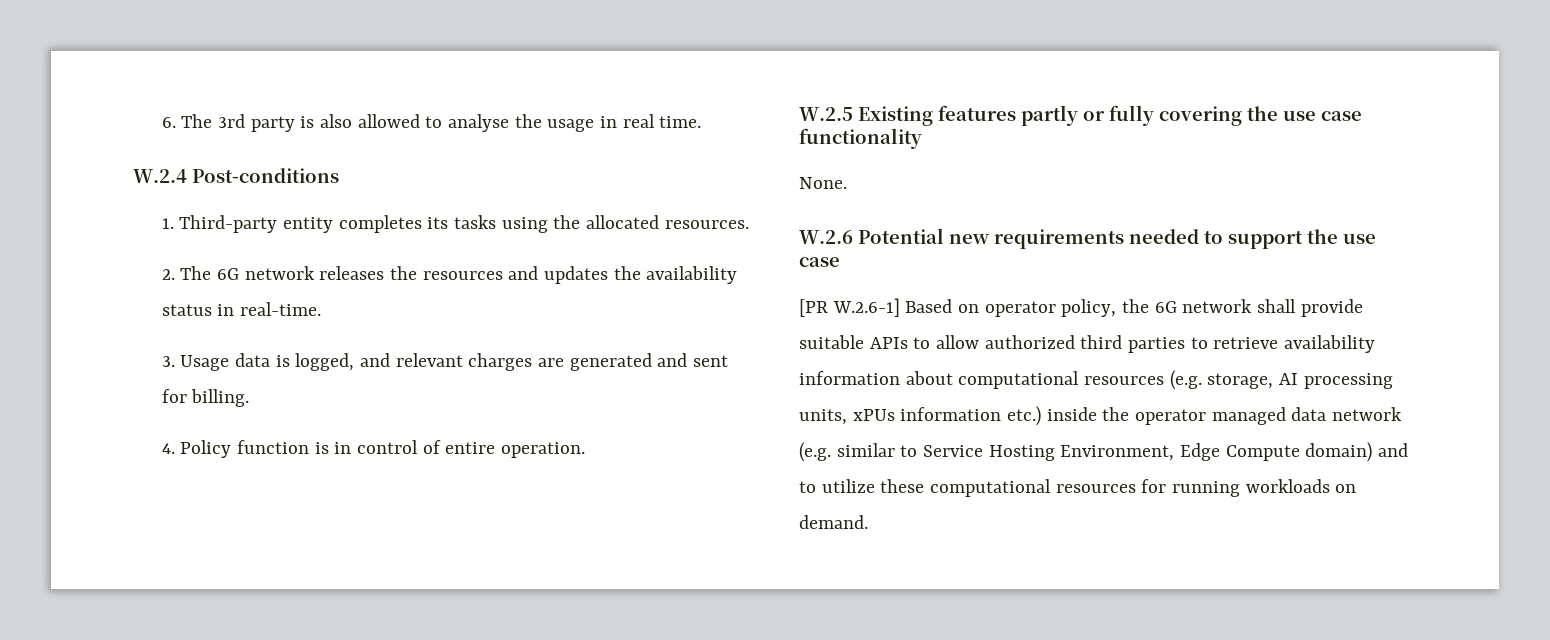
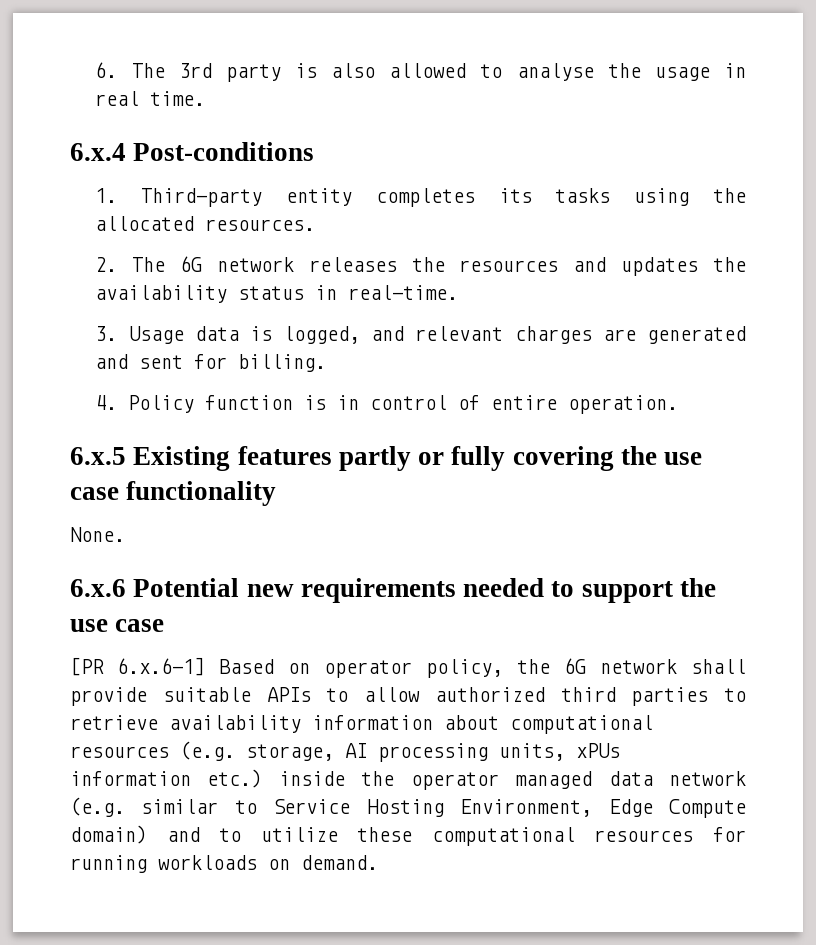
- W.2.4 Post-conditions
+ 6.x.4 Post-conditions
- W.2.5 Existing features partly or fully covering the use case functionality
+ 6.x.5 Existing features partly or fully covering the use case functionality
- W.2.6 Potential new requirements needed to support the use case
+ 6.x.6 Potential new requirements needed to support the use case
- [PR W.2.6-1] Based on operator policy, the 6G network shall provide suitable APIs to allow authorized third parties to retrieve availability information about computational resources (e.g. storage, AI processing units, xPUs information etc.) inside the operator managed data network (e.g. similar to Service Hosting Environment, Edge Compute domain) and to utilize these computational resources for running workloads on demand.
+ [PR 6.x.6-1] Based on operator policy, the 6G network shall provide suitable APIs to allow authorized third parties to retrieve availability information about computational resources (e.g. storage, AI processing units, xPUs information etc.) inside the operator managed data network (e.g. similar to Service Hosting Environment, Edge Compute domain) and to utilize these computational resources for running workloads on demand.

